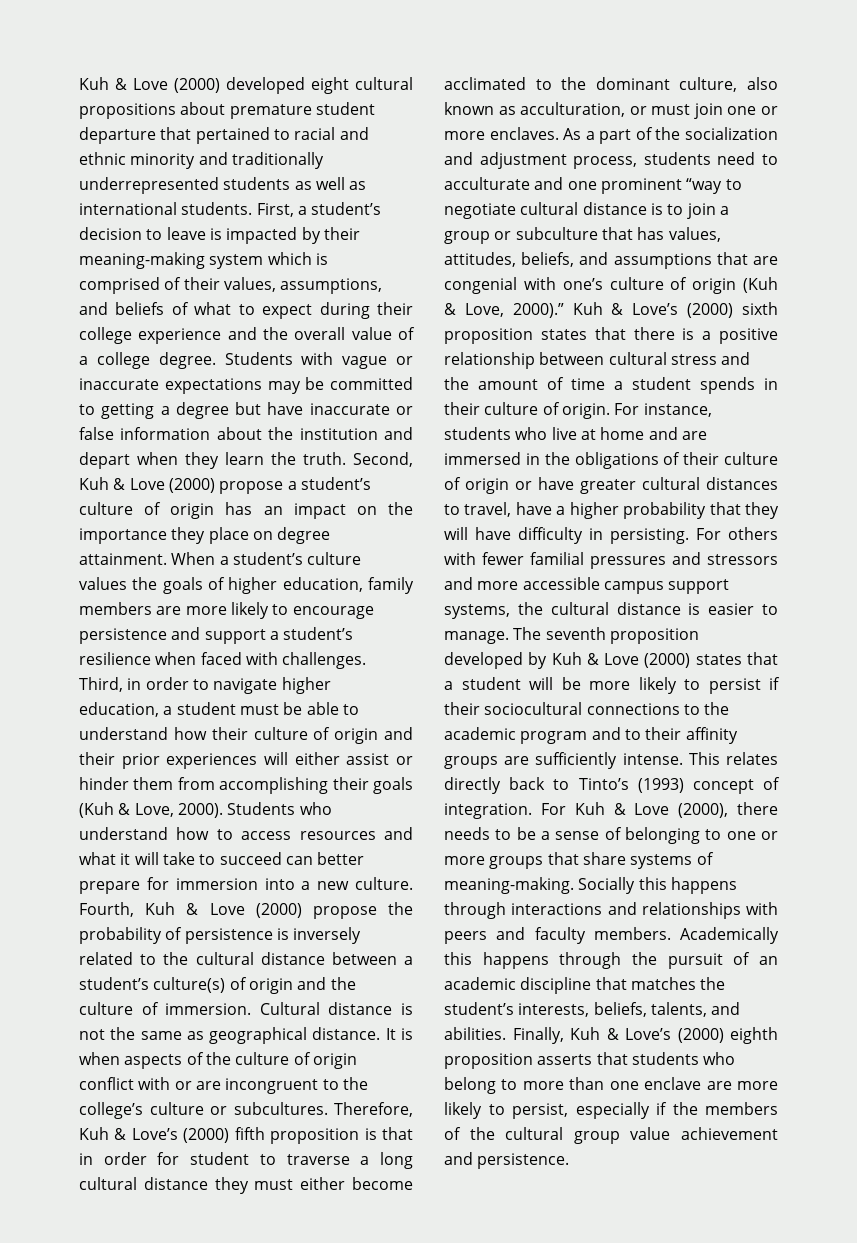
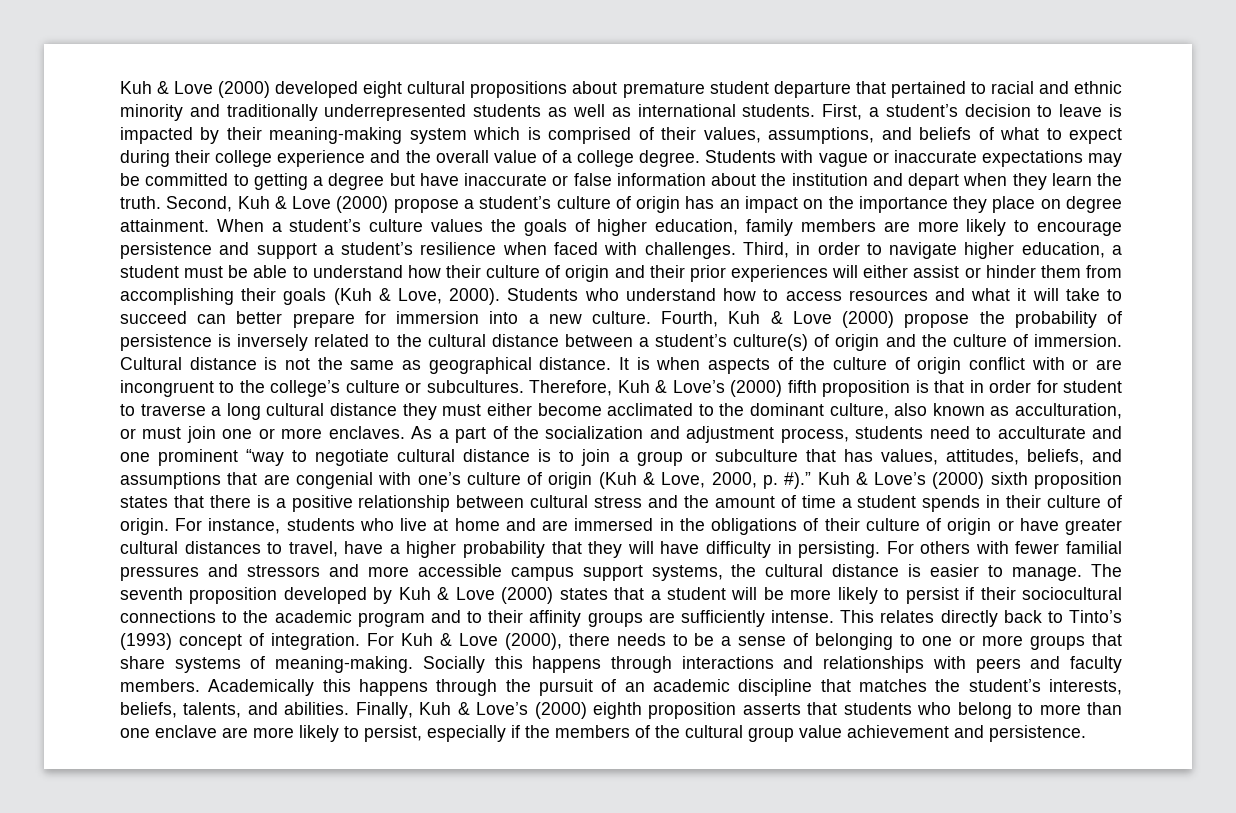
- As a part of the socialization and adjustment process, students need to acculturate and one prominent “way to negotiate cultural distance is to join a group or subculture that has values, attitudes, beliefs, and assumptions that are congenial with one’s culture of origin (Kuh & Love, 2000).”
+ As a part of the socialization and adjustment process, students need to acculturate and one prominent “way to negotiate cultural distance is to join a group or subculture that has values, attitudes, beliefs, and assumptions that are congenial with one’s culture of origin (Kuh & Love, 2000, p. #).”

